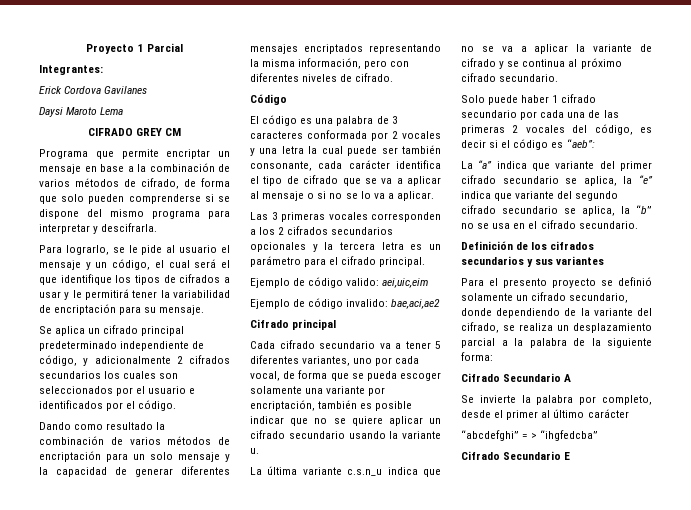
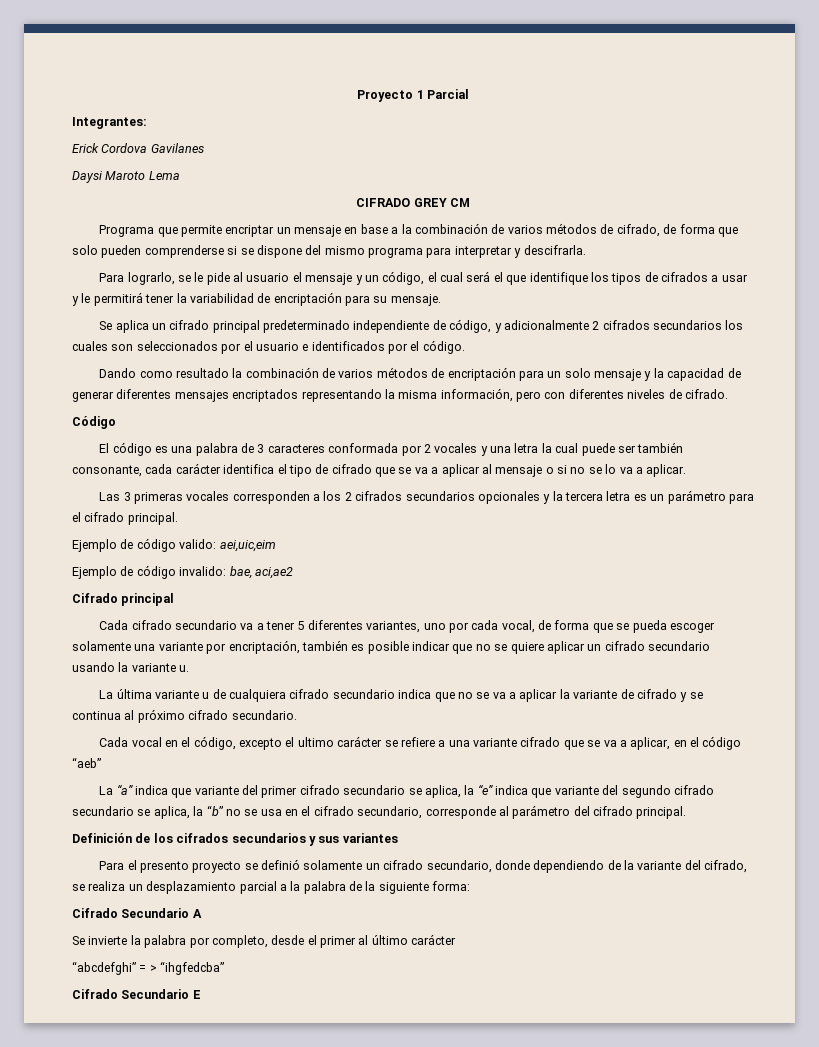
- Ejemplo de código invalido: bae,aci,ae2
+ Ejemplo de código invalido: bae, aci,ae2
- La última variante c.s.n_u indica que no se va a aplicar la variante de cifrado y se continua al próximo cifrado secundario.
+ La última variante u de cualquiera cifrado secundario indica que no se va a aplicar la variante de cifrado y se continua al próximo cifrado secundario.
- Solo puede haber 1 cifrado secundario por cada una de las primeras 2 vocales del código, es decir si el código es “aeb”:
+ Cada vocal en el código, excepto el ultimo carácter se refiere a una variante cifrado que se va a aplicar, en el código “aeb”
- La “a” indica que variante del primer cifrado secundario se aplica, la “e” indica que variante del segundo cifrado secundario se aplica, la “b” no se usa en el cifrado secundario.
+ La “a” indica que variante del primer cifrado secundario se aplica, la “e” indica que variante del segundo cifrado secundario se aplica, la “b” no se usa en el cifrado secundario, corresponde al parámetro del cifrado principal.

